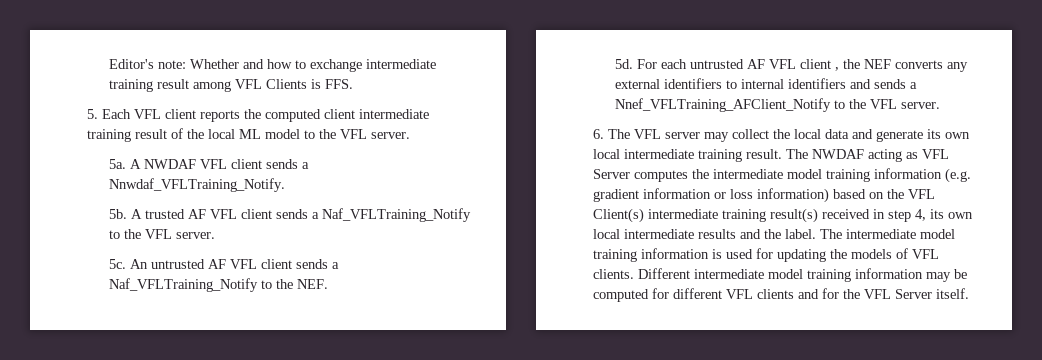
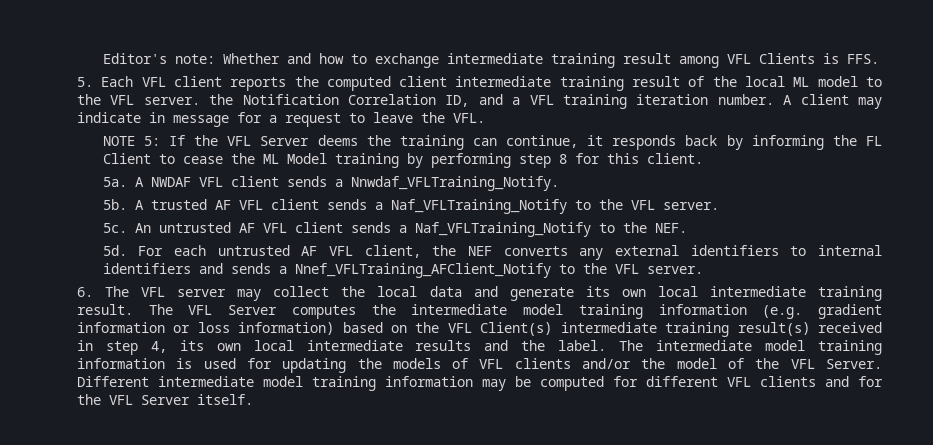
- 5. Each VFL client reports the computed client intermediate training result of the local ML model to the VFL server.
+ 5. Each VFL client reports the computed client intermediate training result of the local ML model to the VFL server. the Notification Correlation ID, and a VFL training iteration number. A client may indicate in message for a request to leave the VFL.
+ NOTE 5: If the VFL Server deems the training can continue, it responds back by informing the FL Client to cease the ML Model training by performing step 8 for this client.
- For each untrusted AF VFL client , the NEF converts any external identifiers to internal identifiers and sends a Nnef_VFLTraining_AFClient_Notify to the VFL server.
+ For each untrusted AF VFL client, the NEF converts any external identifiers to internal identifiers and sends a Nnef_VFLTraining_AFClient_Notify to the VFL server.
- The NWDAF acting as VFL Server computes the intermediate model training information (e.g. gradient information or loss information) based on the VFL Client(s) intermediate training result(s) received in step 4, its own local intermediate results and the label.
+ The VFL Server computes the intermediate model training information (e.g. gradient information or loss information) based on the VFL Client(s) intermediate training result(s) received in step 4, its own local intermediate results and the label.
- The intermediate model training information is used for updating the models of VFL clients.
+ The intermediate model training information is used for updating the models of VFL clients and/or the model of the VFL Server.

